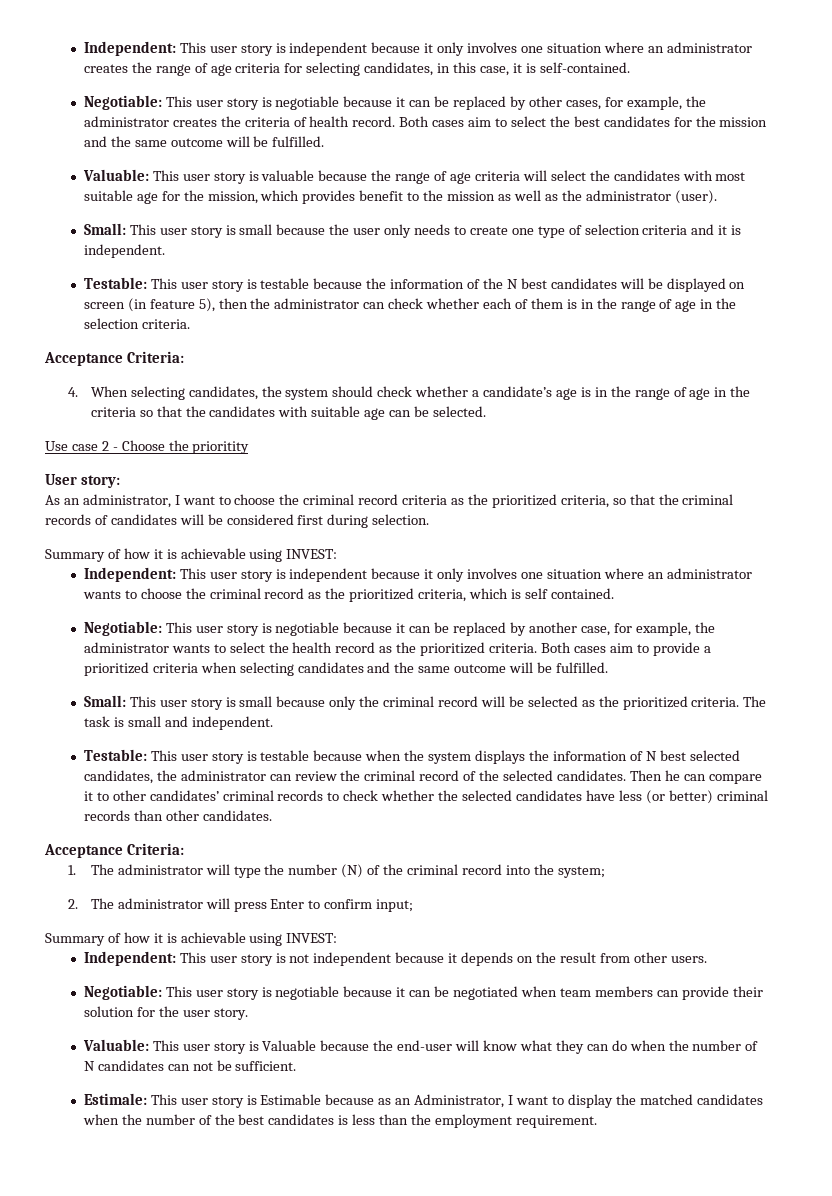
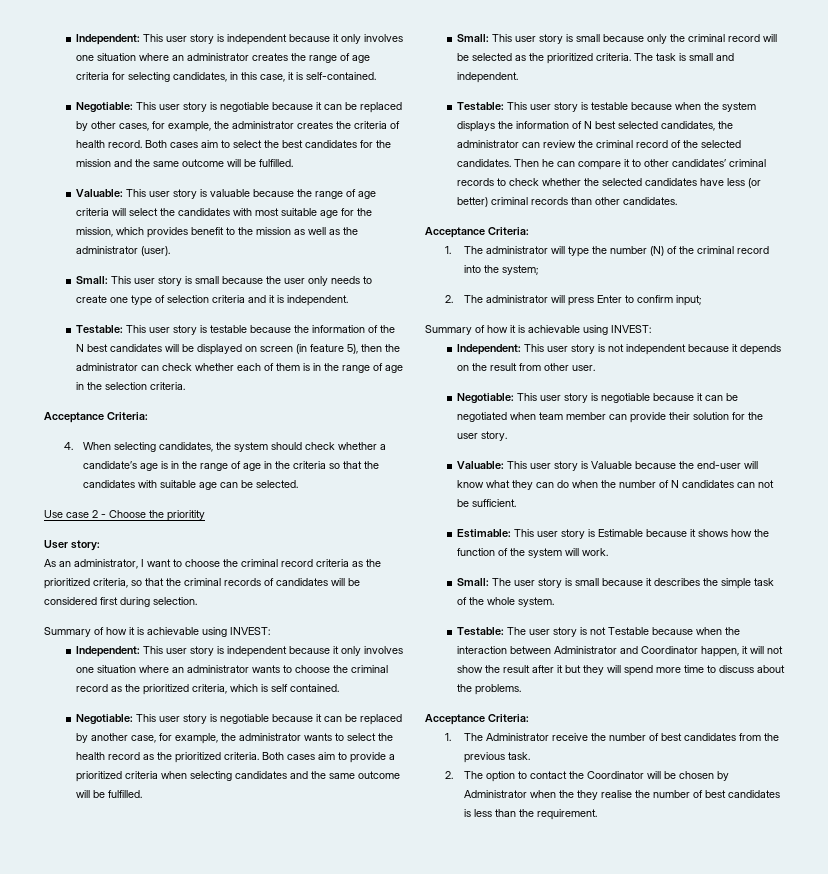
- Independent: This user story is not independent because it depends on the result from other users.
+ Independent: This user story is not independent because it depends on the result from other user.
- Negotiable: This user story is negotiable because it can be negotiated when team members can provide their solution for the user story.
+ Negotiable: This user story is negotiable because it can be negotiated when team member can provide their solution for the user story.
- Estimale: This user story is Estimable because as an Administrator, I want to display the matched candidates when the number of the best candidates is less than the employment requirement.
+ Estimable: This user story is Estimable because it shows how the function of the system will work.
+ Small: The user story is small because it describes the simple task of the whole system.
+ Testable: The user story is not Testable because when the interaction between Administrator and Coordinator happen, it will not show the result after it but they will spend more time to discuss about the problems.
+ Acceptance Criteria:
+ 1. The Administrator receive the number of best candidates from the previous task.
+ 2. The option to contact the Coordinator will be chosen by Administrator when the they realise the number of best candidates is less than the requirement.

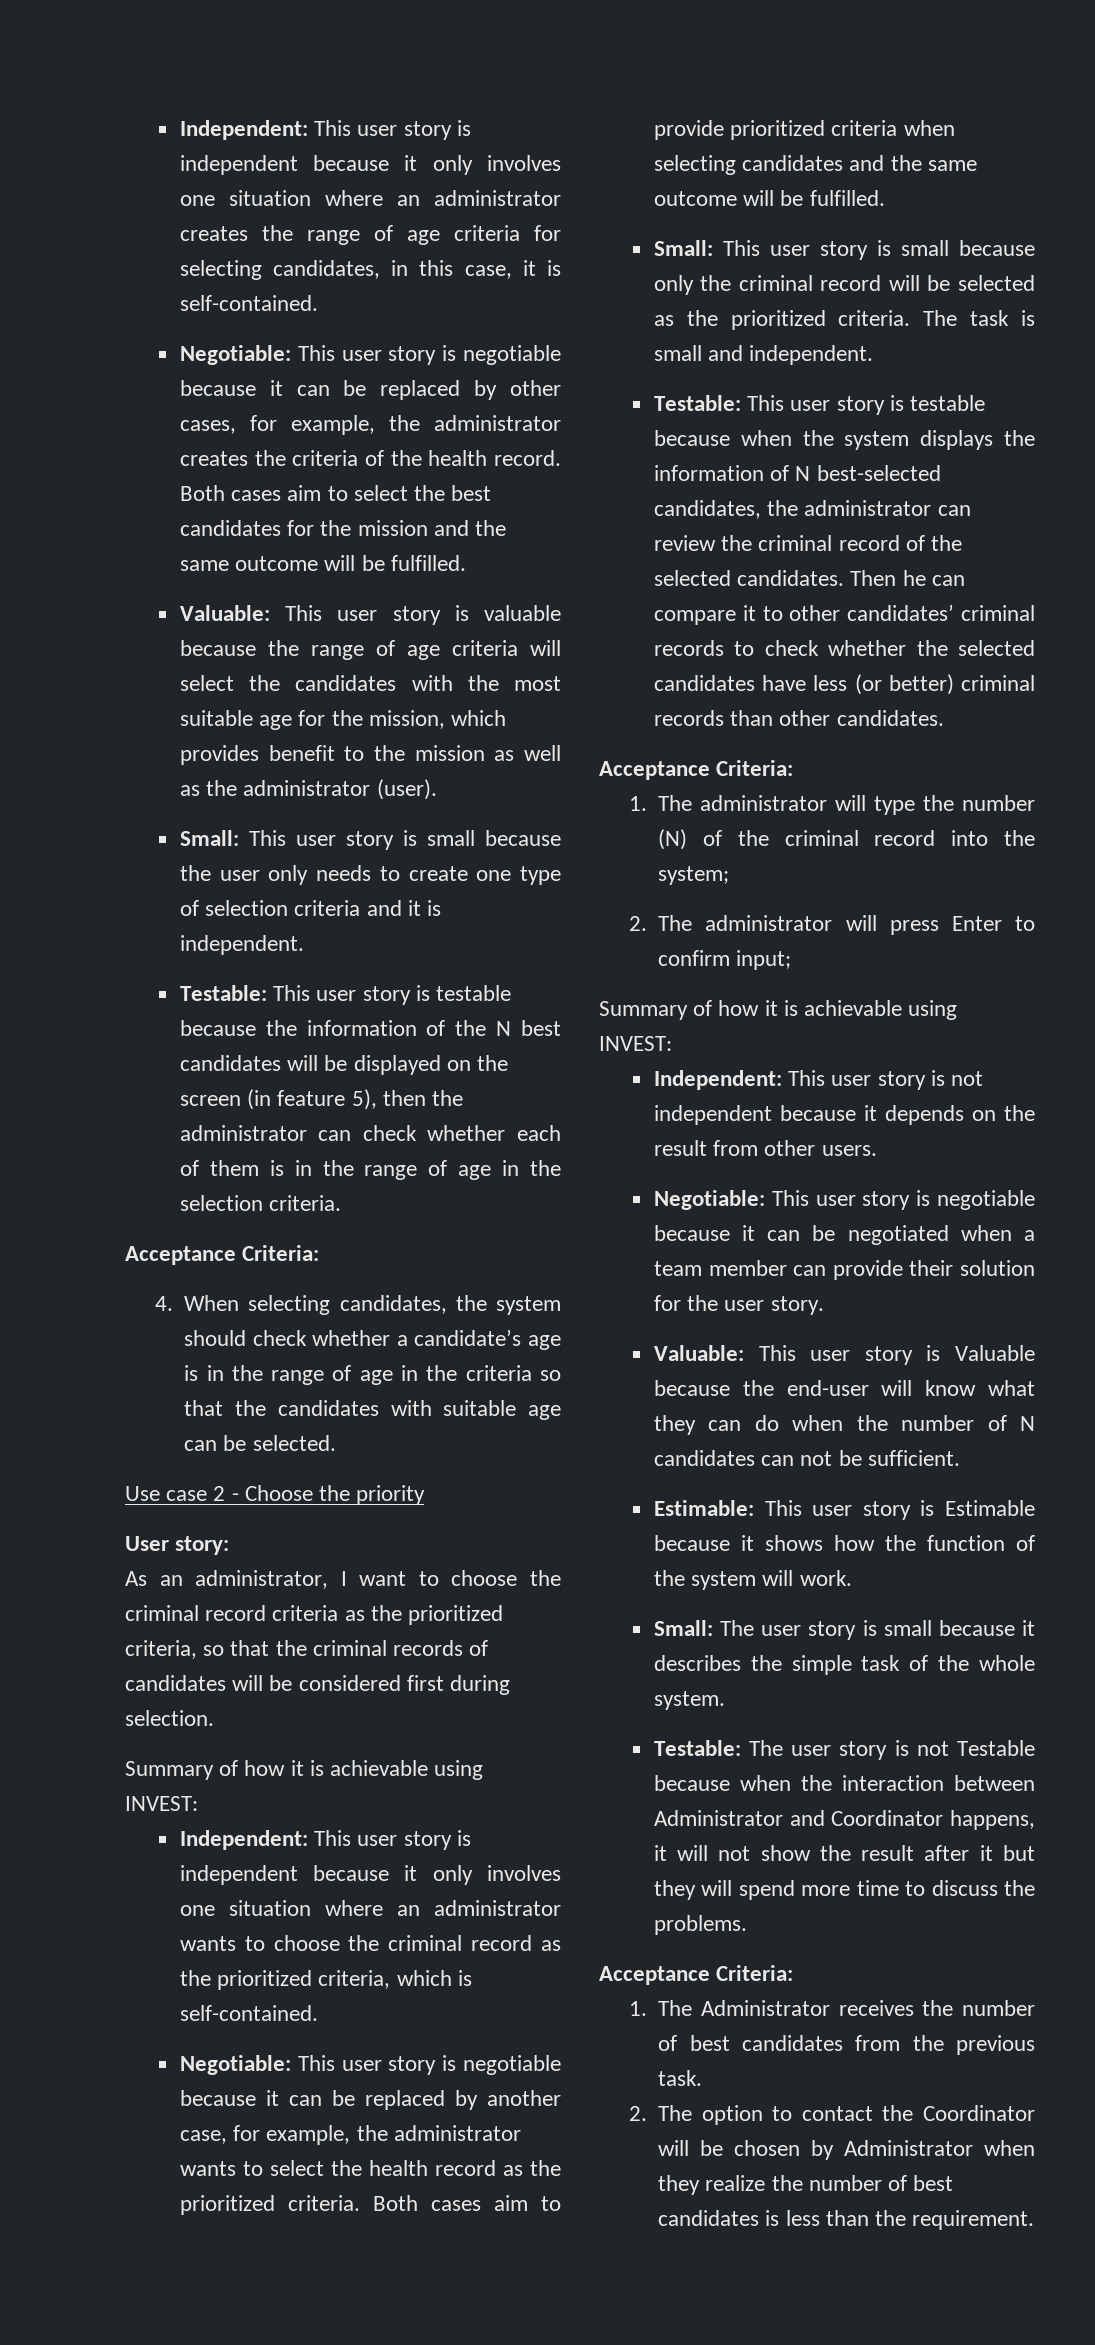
- Negotiable: This user story is negotiable because it can be replaced by other cases, for example, the administrator creates the criteria of health record.
+ Negotiable: This user story is negotiable because it can be replaced by other cases, for example, the administrator creates the criteria of the health record.
- Valuable: This user story is valuable because the range of age criteria will select the candidates with most suitable age for the mission, which provides benefit to the mission as well as the administrator (user).
+ Valuable: This user story is valuable because the range of age criteria will select the candidates with the most suitable age for the mission, which provides benefit to the mission as well as the administrator (user).
- Testable: This user story is testable because the information of the N best candidates will be displayed on screen (in feature 5), then the administrator can check whether each of them is in the range of age in the selection criteria.
+ Testable: This user story is testable because the information of the N best candidates will be displayed on the screen (in feature 5), then the administrator can check whether each of them is in the range of age in the selection criteria.
- Use case 2 - Choose the prioritity
+ Use case 2 - Choose the priority
- Independent: This user story is independent because it only involves one situation where an administrator wants to choose the criminal record as the prioritized criteria, which is self contained.
+ Independent: This user story is independent because it only involves one situation where an administrator wants to choose the criminal record as the prioritized criteria, which is self-contained.
- Both cases aim to provide a prioritized criteria when selecting candidates and the same outcome will be fulfilled.
+ Both cases aim to provide prioritized criteria when selecting candidates and the same outcome will be fulfilled.
- Testable: This user story is testable because when the system displays the information of N best selected candidates, the administrator can review the criminal record of the selected candidates.
+ Testable: This user story is testable because when the system displays the information of N best-selected candidates, the administrator can review the criminal record of the selected candidates.
- Independent: This user story is not independent because it depends on the result from other user.
+ Independent: This user story is not independent because it depends on the result from other users.
- Negotiable: This user story is negotiable because it can be negotiated when team member can provide their solution for the user story.
+ Negotiable: This user story is negotiable because it can be negotiated when a team member can provide their solution for the user story.
- Testable: The user story is not Testable because when the interaction between Administrator and Coordinator happen, it will not show the result after it but they will spend more time to discuss about the problems.
+ Testable: The user story is not Testable because when the interaction between Administrator and Coordinator happens, it will not show the result after it but they will spend more time to discuss the problems.
- 1. The Administrator receive the number of best candidates from the previous task.
+ 1. The Administrator receives the number of best candidates from the previous task.
- 2. The option to contact the Coordinator will be chosen by Administrator when the they realise the number of best candidates is less than the requirement.
+ 2. The option to contact the Coordinator will be chosen by Administrator when they realize the number of best candidates is less than the requirement.

